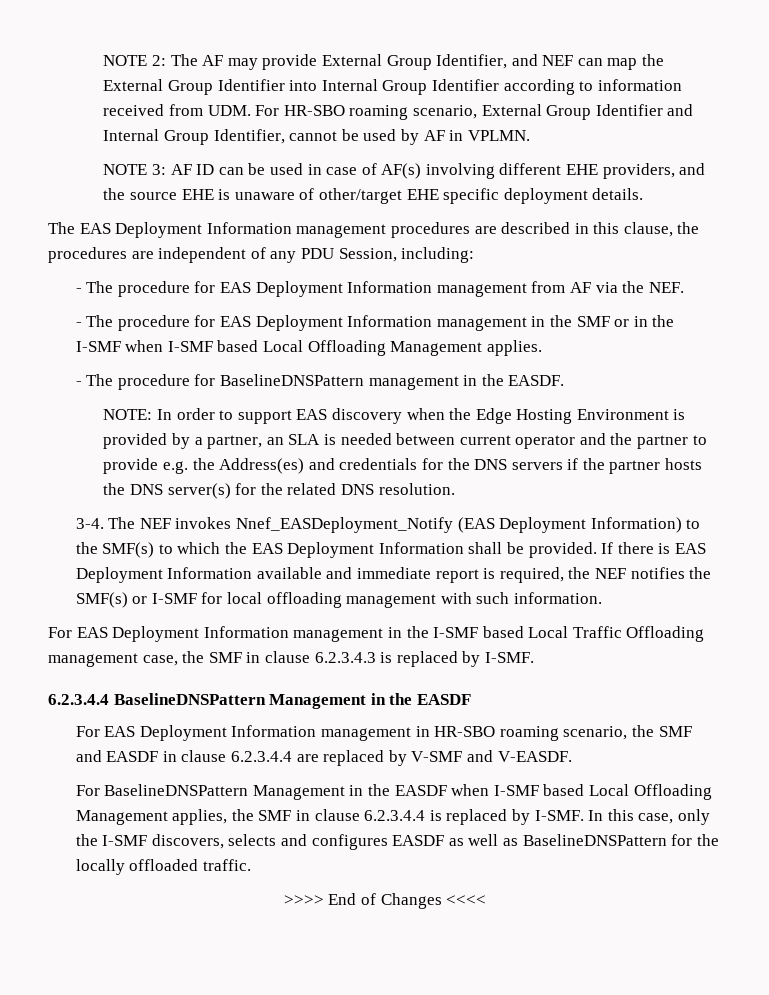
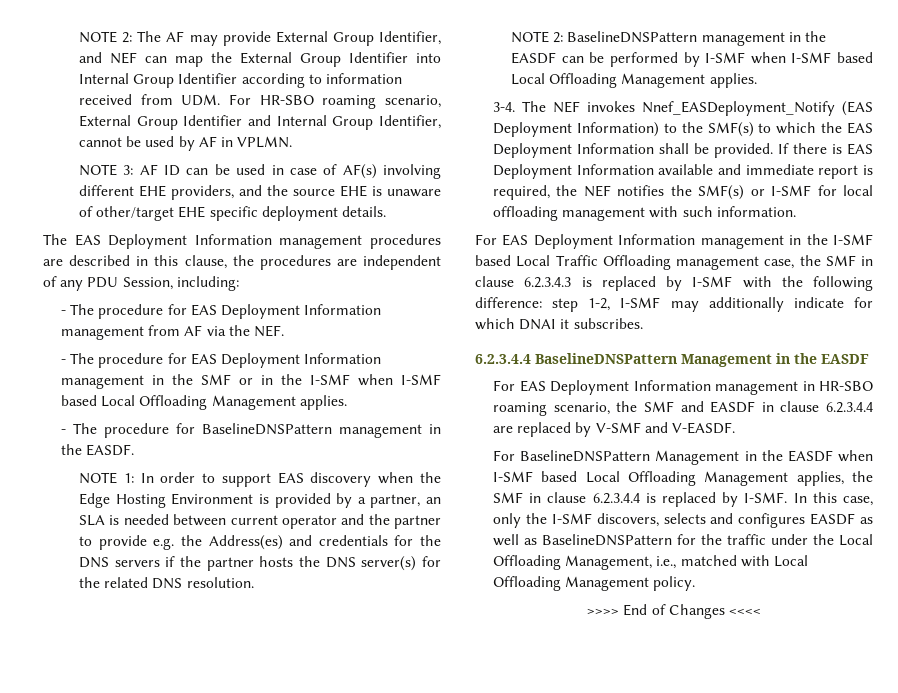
- NOTE: In order to support EAS discovery when the Edge Hosting Environment is provided by a partner, an SLA is needed between current operator and the partner to provide e.g. the Address(es) and credentials for the DNS servers if the partner hosts the DNS server(s) for the related DNS resolution.
+ NOTE 1: In order to support EAS discovery when the Edge Hosting Environment is provided by a partner, an SLA is needed between current operator and the partner to provide e.g. the Address(es) and credentials for the DNS servers if the partner hosts the DNS server(s) for the related DNS resolution.
+ NOTE 2: BaselineDNSPattern management in the EASDF can be performed by I-SMF when I-SMF based Local Offloading Management applies.
- For EAS Deployment Information management in the I-SMF based Local Traffic Offloading management case, the SMF in clause 6.2.3.4.3 is replaced by I-SMF.
+ For EAS Deployment Information management in the I-SMF based Local Traffic Offloading management case, the SMF in clause 6.2.3.4.3 is replaced by I-SMF with the following difference: step 1-2, I-SMF may additionally indicate for which DNAI it subscribes.
- In this case, only the I-SMF discovers, selects and configures EASDF as well as BaselineDNSPattern for the locally offloaded traffic.
+ In this case, only the I-SMF discovers, selects and configures EASDF as well as BaselineDNSPattern for the traffic under the Local Offloading Management, i.e., matched with Local Offloading Management policy.

